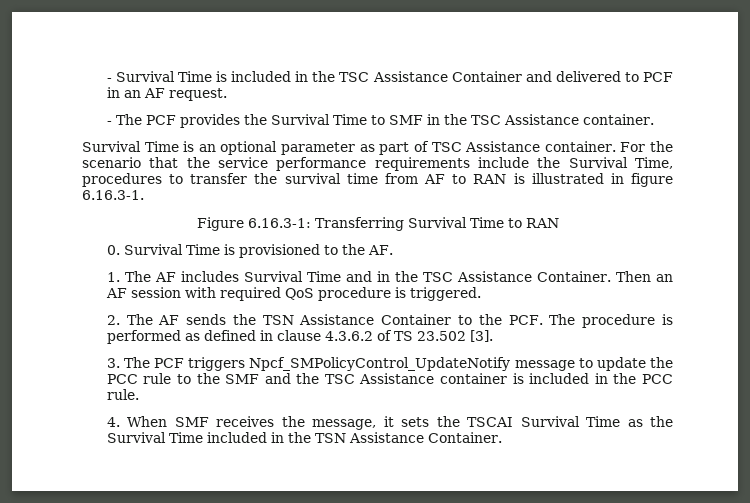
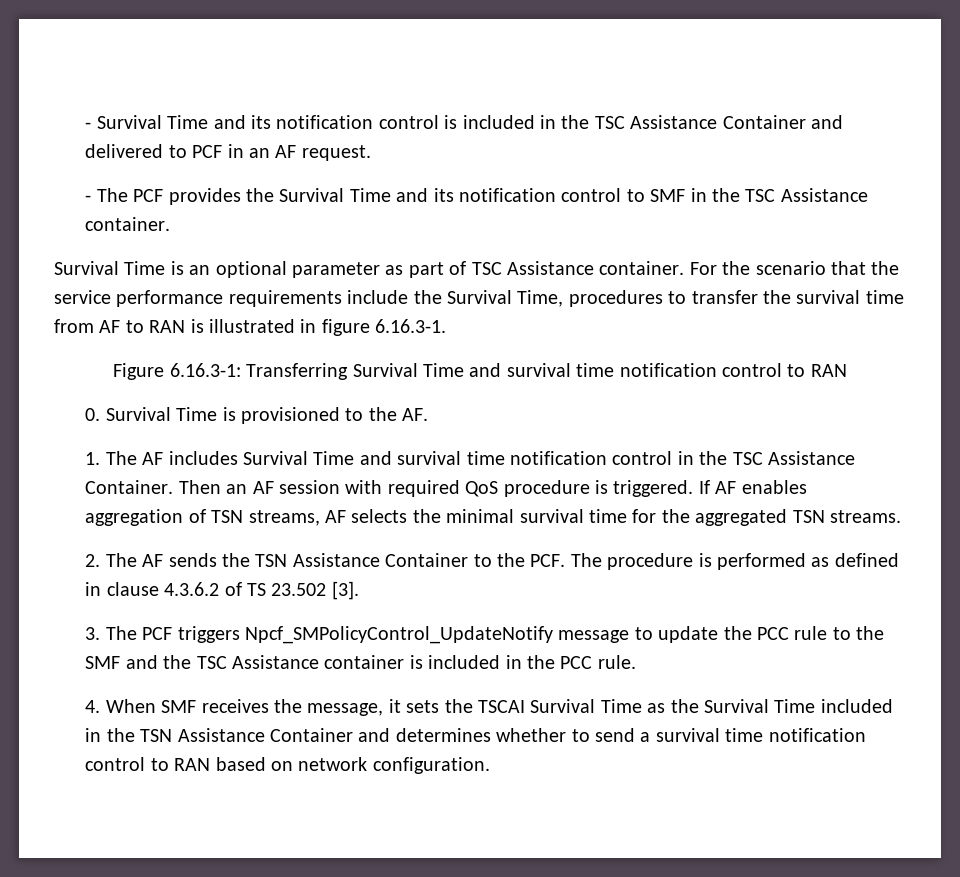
- - Survival Time is included in the TSC Assistance Container and delivered to PCF in an AF request.
+ - Survival Time and its notification control is included in the TSC Assistance Container and delivered to PCF in an AF request.
- - The PCF provides the Survival Time to SMF in the TSC Assistance container.
+ - The PCF provides the Survival Time and its notification control to SMF in the TSC Assistance container.
- Figure 6.16.3-1: Transferring Survival Time to RAN
+ Figure 6.16.3-1: Transferring Survival Time and survival time notification control to RAN
- 1. The AF includes Survival Time and in the TSC Assistance Container.
+ 1. The AF includes Survival Time and survival time notification control in the TSC Assistance Container.
+ If AF enables aggregation of TSN streams, AF selects the minimal survival time for the aggregated TSN streams.
- 4. When SMF receives the message, it sets the TSCAI Survival Time as the Survival Time included in the TSN Assistance Container.
+ 4. When SMF receives the message, it sets the TSCAI Survival Time as the Survival Time included in the TSN Assistance Container and determines whether to send a survival time notification control to RAN based on network configuration.

